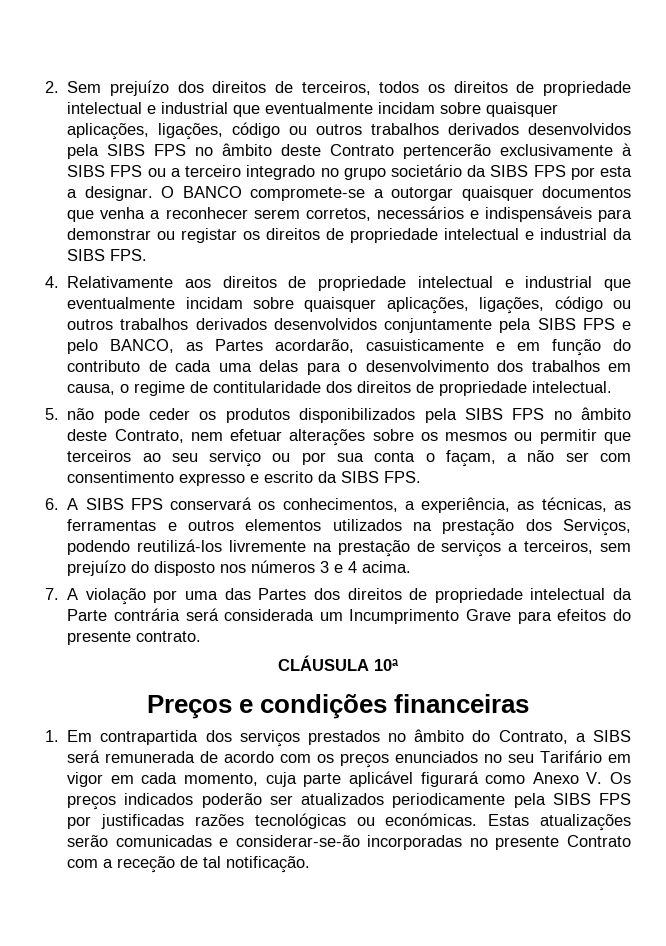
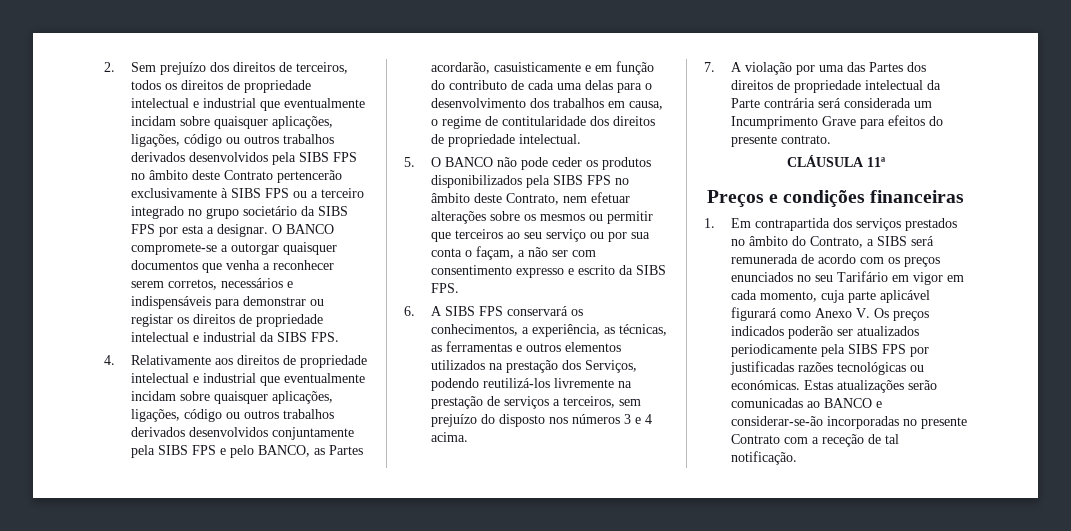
- 5. não pode ceder os produtos disponibilizados pela SIBS FPS no âmbito deste Contrato, nem efetuar alterações sobre os mesmos ou permitir que terceiros ao seu serviço ou por sua conta o façam, a não ser com consentimento expresso e escrito da SIBS FPS.
+ 5. O BANCO não pode ceder os produtos disponibilizados pela SIBS FPS no âmbito deste Contrato, nem efetuar alterações sobre os mesmos ou permitir que terceiros ao seu serviço ou por sua conta o façam, a não ser com consentimento expresso e escrito da SIBS FPS.
- CLÁUSULA 10ª
+ CLÁUSULA 11ª
- Estas atualizações serão comunicadas e considerar-se-ão incorporadas no presente Contrato com a receção de tal notificação.
+ Estas atualizações serão comunicadas ao BANCO e considerar-se-ão incorporadas no presente Contrato com a receção de tal notificação.

